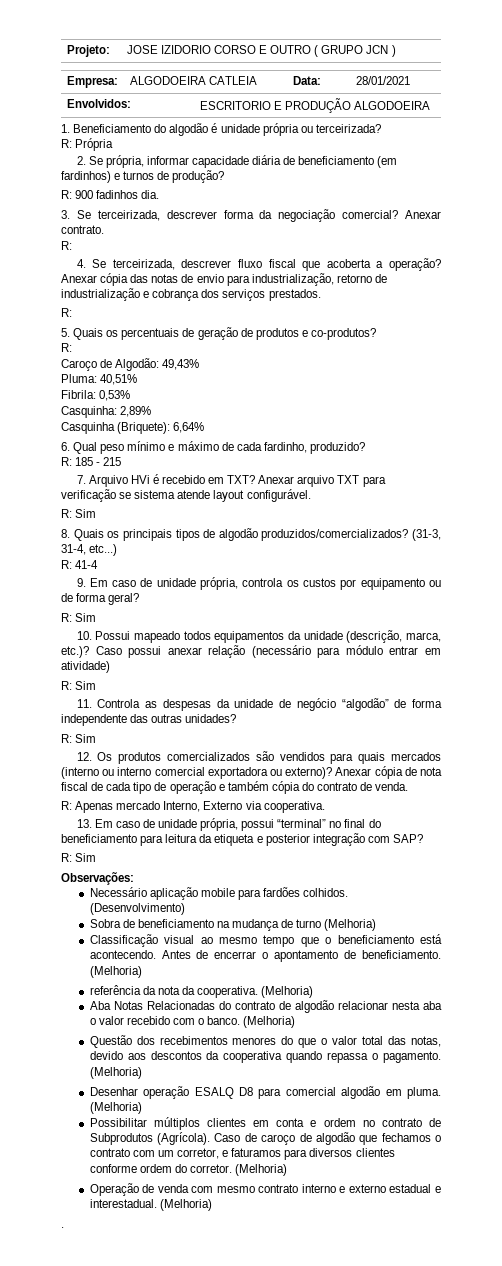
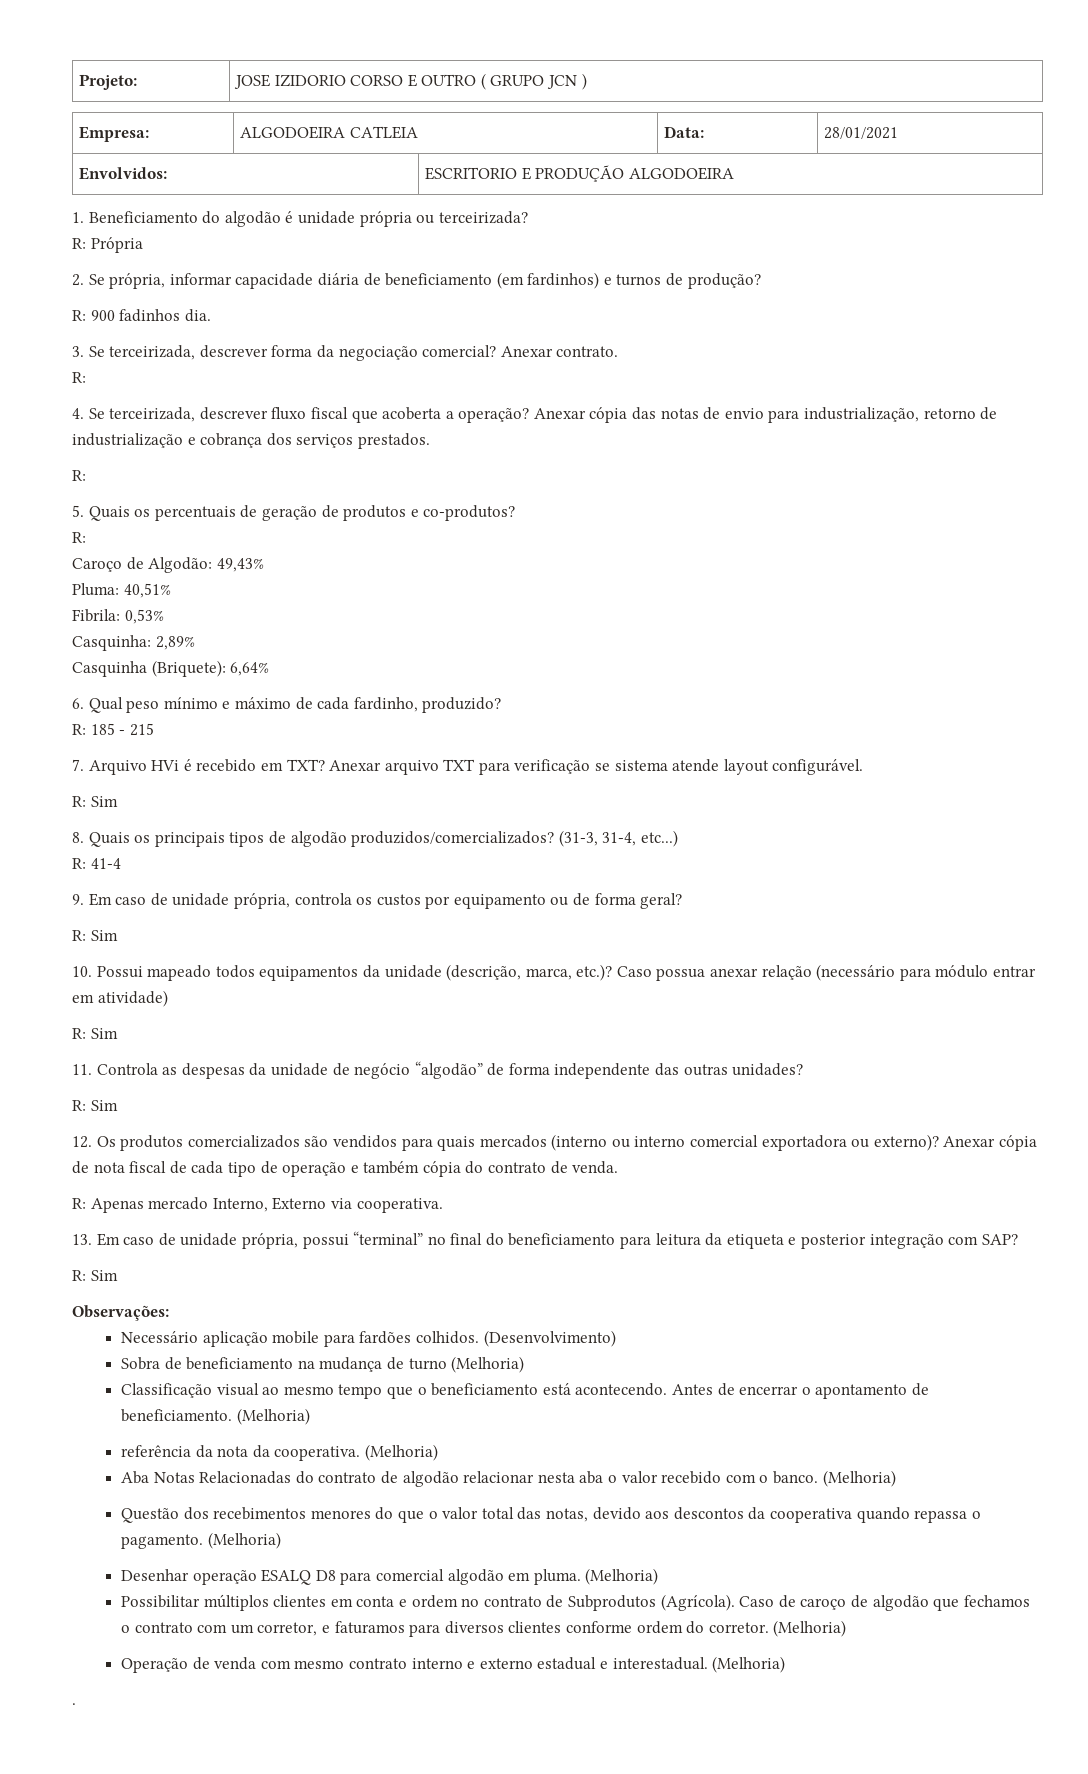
- Caso possui anexar relação (necessário para módulo entrar em atividade)
+ Caso possua anexar relação (necessário para módulo entrar em atividade)

